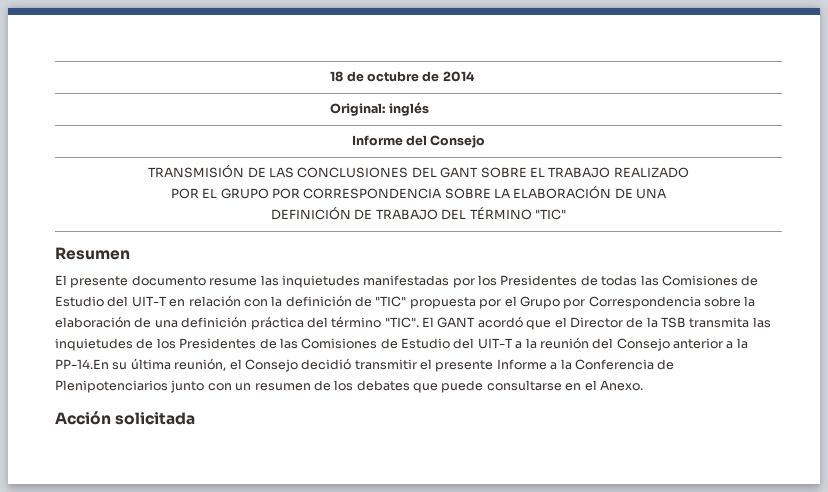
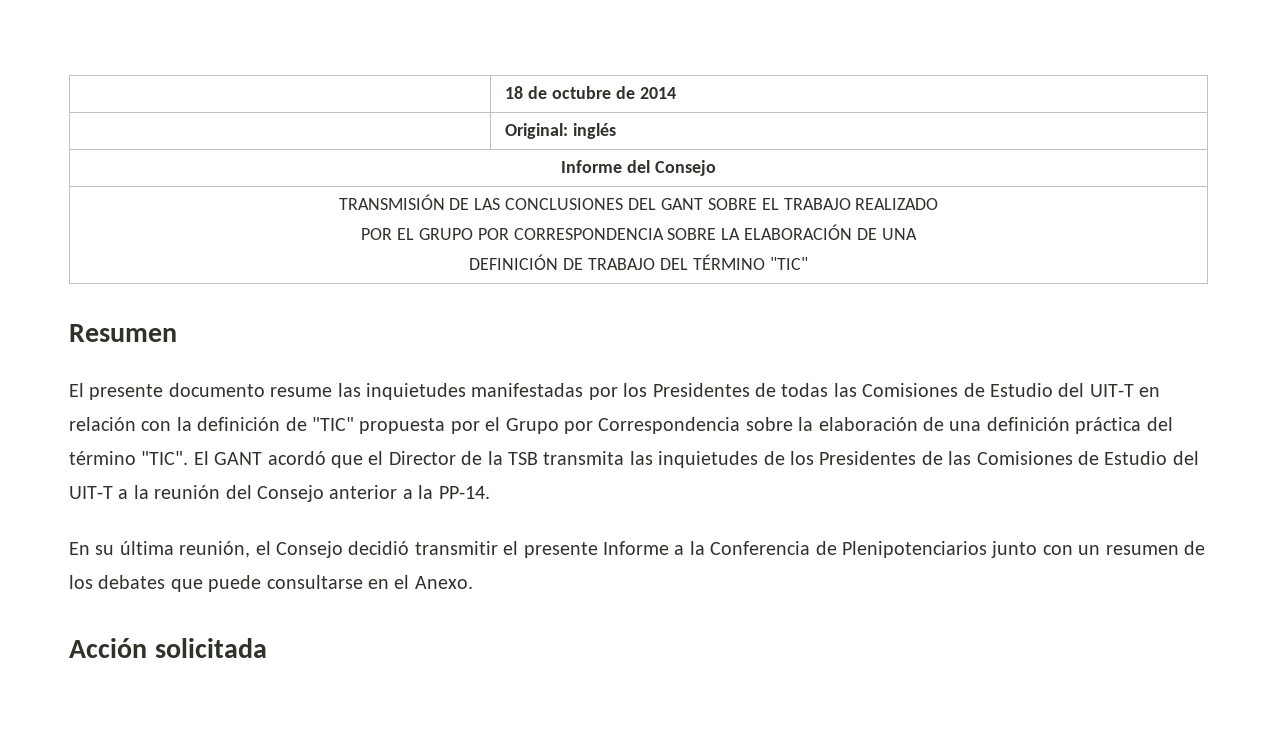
- El GANT acordó que el Director de la TSB transmita las inquietudes de los Presidentes de las Comisiones de Estudio del UIT-T a la reunión del Consejo anterior a la PP-14.En su última reunión, el Consejo decidió transmitir el presente Informe a la Conferencia de Plenipotenciarios junto con un resumen de los debates que puede consultarse en el Anexo.
+ El GANT acordó que el Director de la TSB transmita las inquietudes de los Presidentes de las Comisiones de Estudio del UIT-T a la reunión del Consejo anterior a la PP-14.
+ En su última reunión, el Consejo decidió transmitir el presente Informe a la Conferencia de Plenipotenciarios junto con un resumen de los debates que puede consultarse en el Anexo.

